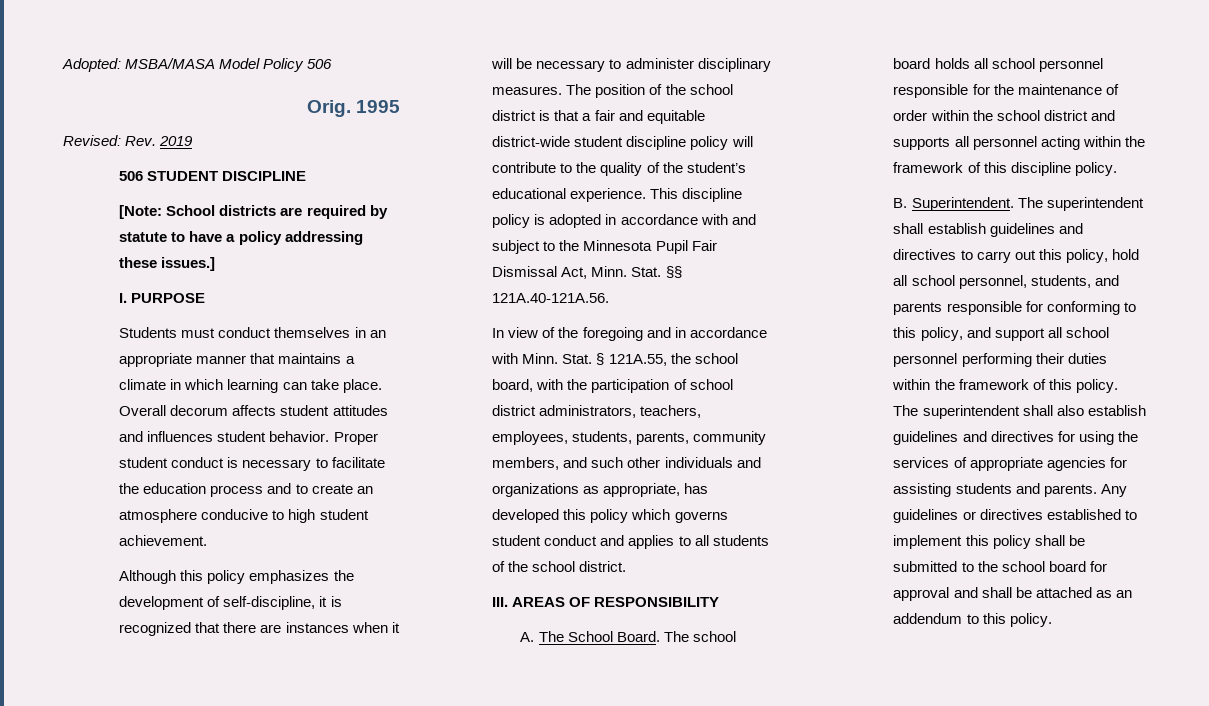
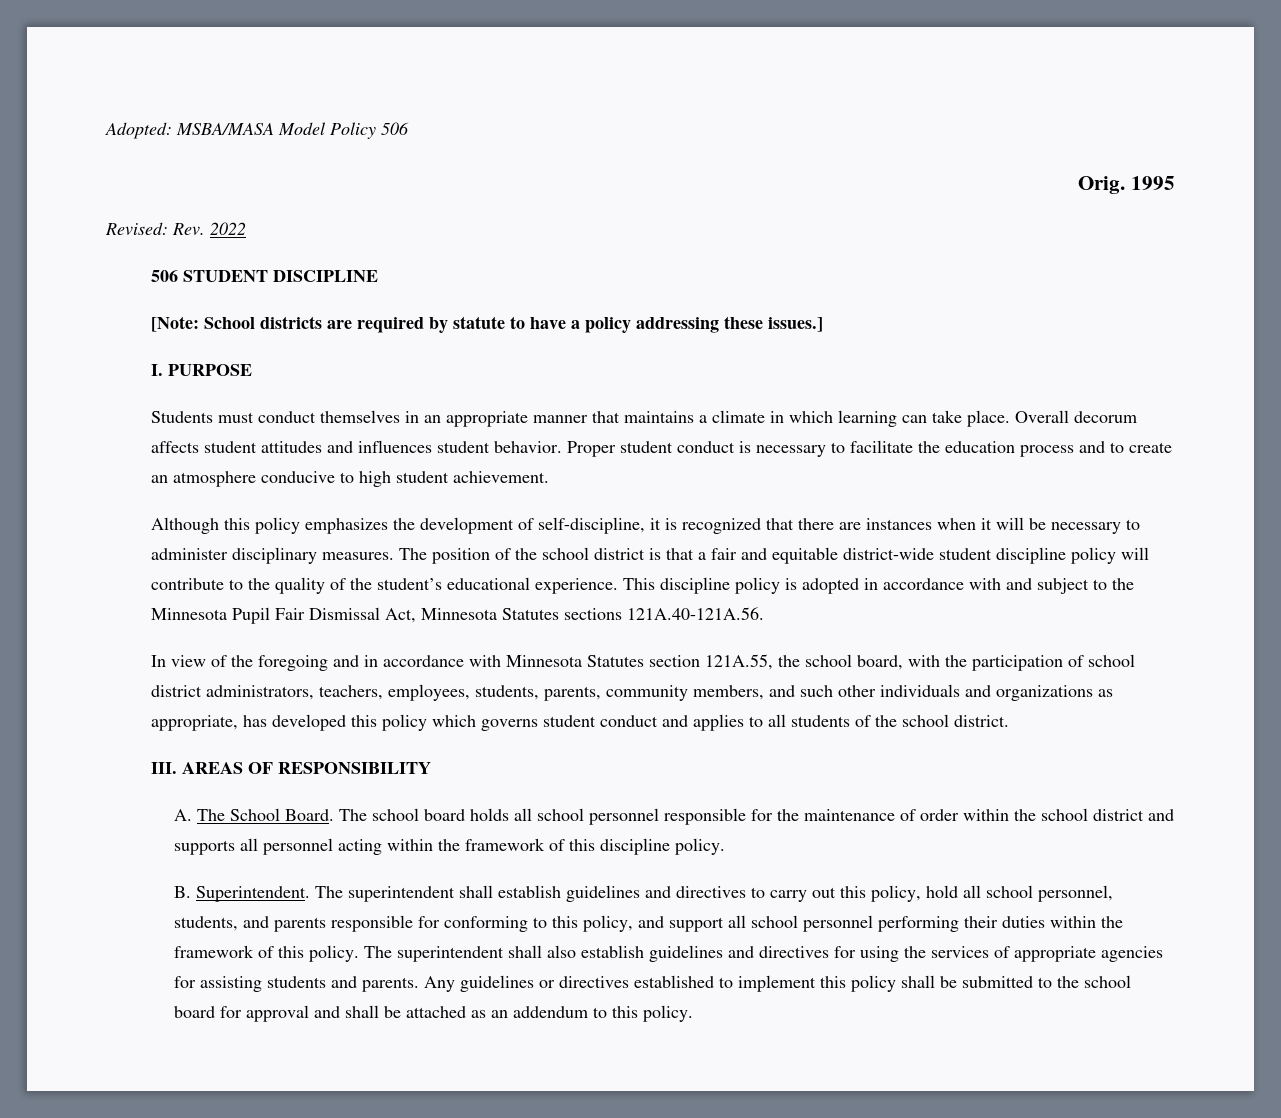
- Revised: Rev. 2019
+ Revised: Rev. 2022
- This discipline policy is adopted in accordance with and subject to the Minnesota Pupil Fair Dismissal Act, Minn. Stat. §§ 121A.40-121A.56.
+ This discipline policy is adopted in accordance with and subject to the Minnesota Pupil Fair Dismissal Act, Minnesota Statutes sections 121A.40-121A.56.
- In view of the foregoing and in accordance with Minn. Stat. § 121A.55, the school board, with the participation of school district administrators, teachers, employees, students, parents, community members, and such other individuals and organizations as appropriate, has developed this policy which governs student conduct and applies to all students of the school district.
+ In view of the foregoing and in accordance with Minnesota Statutes section 121A.55, the school board, with the participation of school district administrators, teachers, employees, students, parents, community members, and such other individuals and organizations as appropriate, has developed this policy which governs student conduct and applies to all students of the school district.

